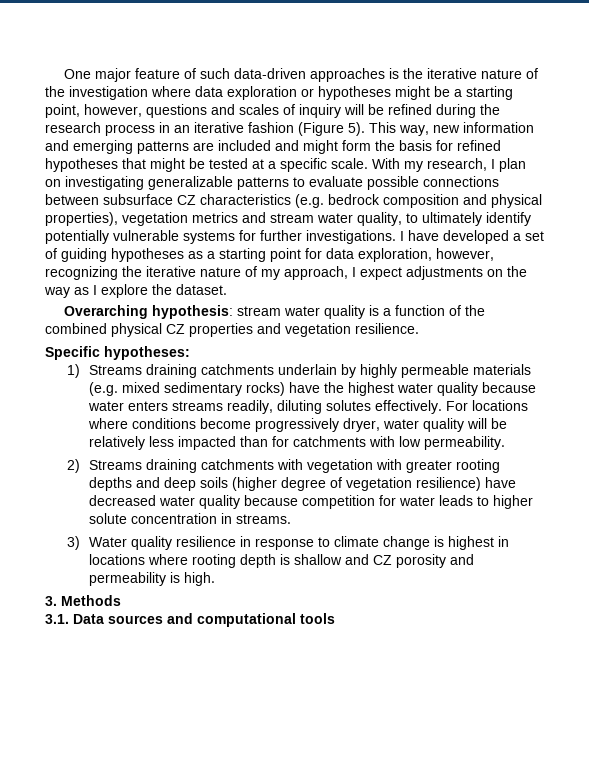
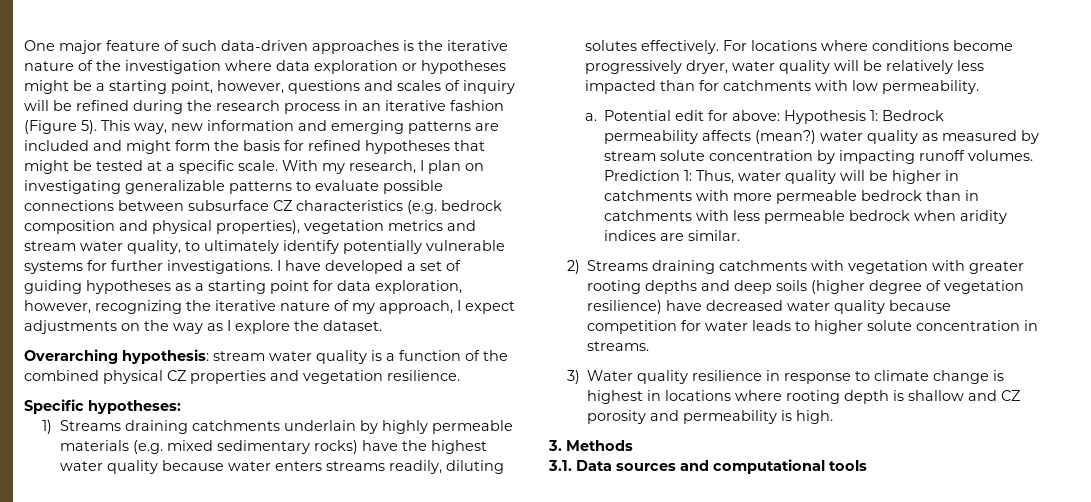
+ a. Potential edit for above: Hypothesis 1: Bedrock permeability affects (mean?) water quality as measured by stream solute concentration by impacting runoff volumes. Prediction 1: Thus, water quality will be higher in catchments with more permeable bedrock than in catchments with less permeable bedrock when aridity indices are similar.

